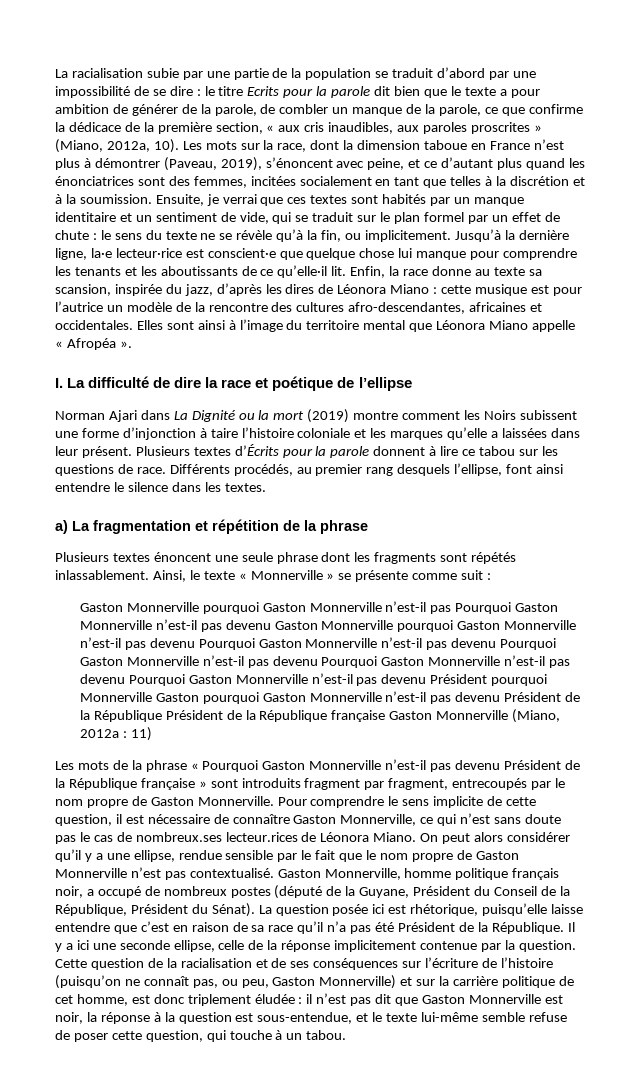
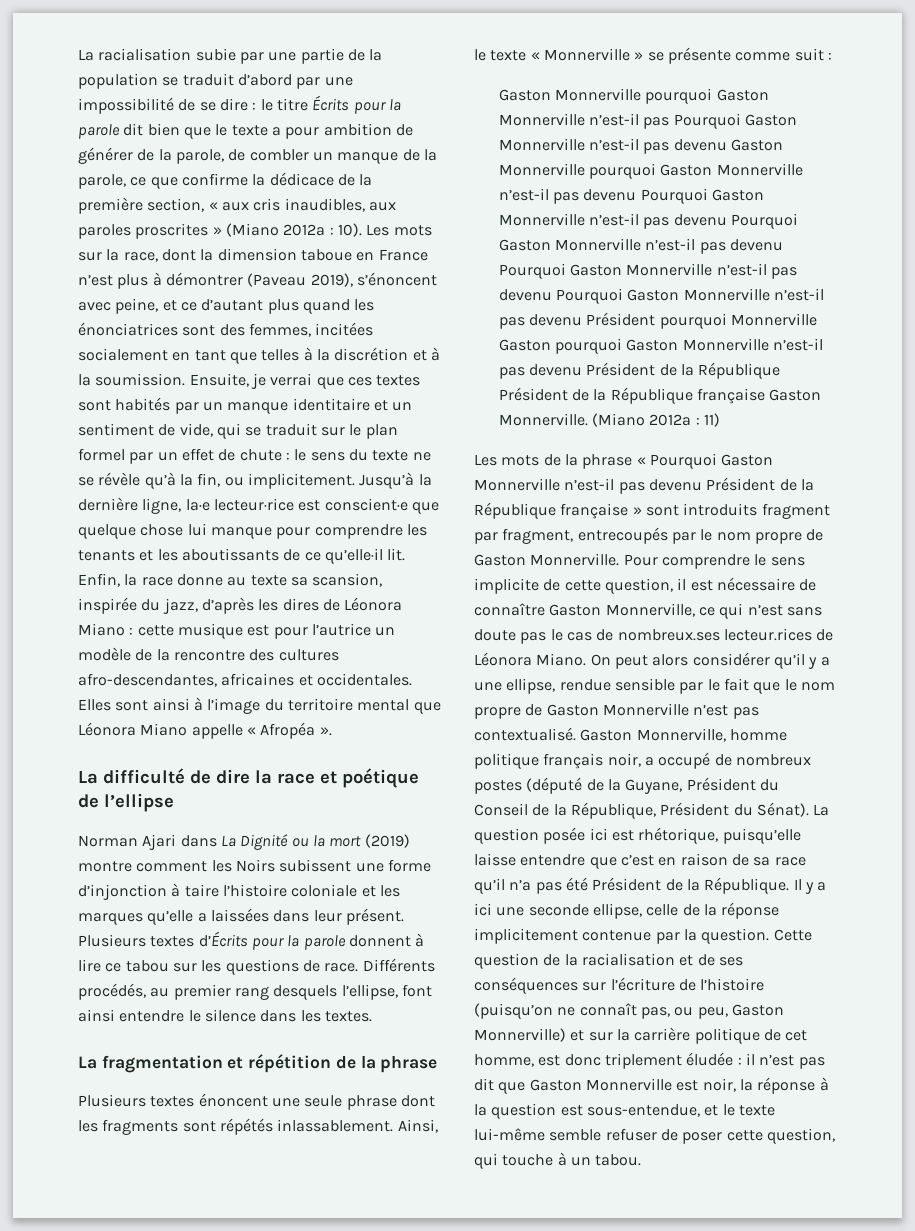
- le titre Ecrits pour la parole dit bien que le texte a pour ambition de générer de la parole, de combler un manque de la parole, ce que confirme la dédicace de la première section, « aux cris inaudibles, aux paroles proscrites » (Miano, 2012a, 10).
+ le titre Écrits pour la parole dit bien que le texte a pour ambition de générer de la parole, de combler un manque de la parole, ce que confirme la dédicace de la première section, « aux cris inaudibles, aux paroles proscrites » (Miano 2012a : 10).
- Les mots sur la race, dont la dimension taboue en France n’est plus à démontrer (Paveau, 2019), s’énoncent avec peine, et ce d’autant plus quand les énonciatrices sont des femmes, incitées socialement en tant que telles à la discrétion et à la soumission.
+ Les mots sur la race, dont la dimension taboue en France n’est plus à démontrer (Paveau 2019), s’énoncent avec peine, et ce d’autant plus quand les énonciatrices sont des femmes, incitées socialement en tant que telles à la discrétion et à la soumission.
- I. La difficulté de dire la race et poétique de l’ellipse
+ La difficulté de dire la race et poétique de l’ellipse
- a) La fragmentation et répétition de la phrase
+ La fragmentation et répétition de la phrase
- Gaston Monnerville pourquoi Gaston Monnerville n’est-il pas Pourquoi Gaston Monnerville n’est-il pas devenu Gaston Monnerville pourquoi Gaston Monnerville n’est-il pas devenu Pourquoi Gaston Monnerville n’est-il pas devenu Pourquoi Gaston Monnerville n’est-il pas devenu Pourquoi Gaston Monnerville n’est-il pas devenu Pourquoi Gaston Monnerville n’est-il pas devenu Président pourquoi Monnerville Gaston pourquoi Gaston Monnerville n’est-il pas devenu Président de la République Président de la République française Gaston Monnerville (Miano, 2012a :
+ Gaston Monnerville pourquoi Gaston Monnerville n’est-il pas Pourquoi Gaston Monnerville n’est-il pas devenu Gaston Monnerville pourquoi Gaston Monnerville n’est-il pas devenu Pourquoi Gaston Monnerville n’est-il pas devenu Pourquoi Gaston Monnerville n’est-il pas devenu Pourquoi Gaston Monnerville n’est-il pas devenu Pourquoi Gaston Monnerville n’est-il pas devenu Président pourquoi Monnerville Gaston pourquoi Gaston Monnerville n’est-il pas devenu Président de la République Président de la République française Gaston Monnerville. (Miano 2012a :
- il n’est pas dit que Gaston Monnerville est noir, la réponse à la question est sous-entendue, et le texte lui-même semble refuse de poser cette question, qui touche à un tabou.
+ il n’est pas dit que Gaston Monnerville est noir, la réponse à la question est sous-entendue, et le texte lui-même semble refuser de poser cette question, qui touche à un tabou.

